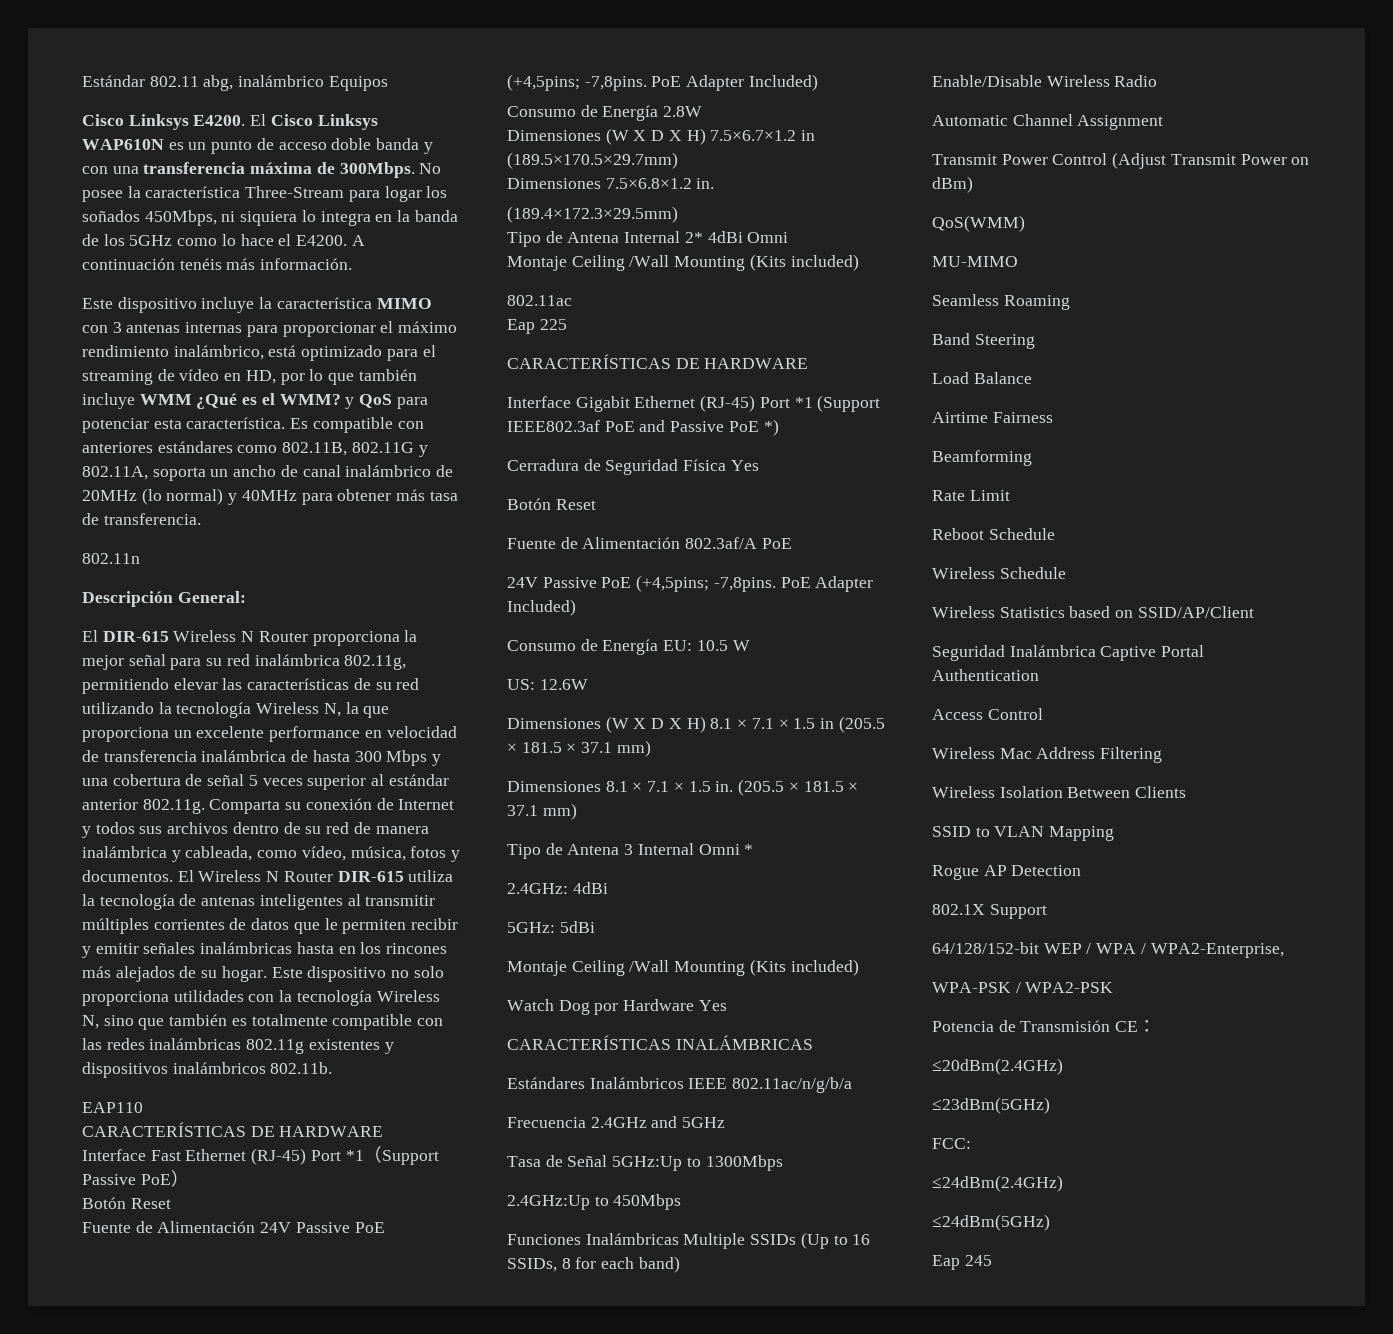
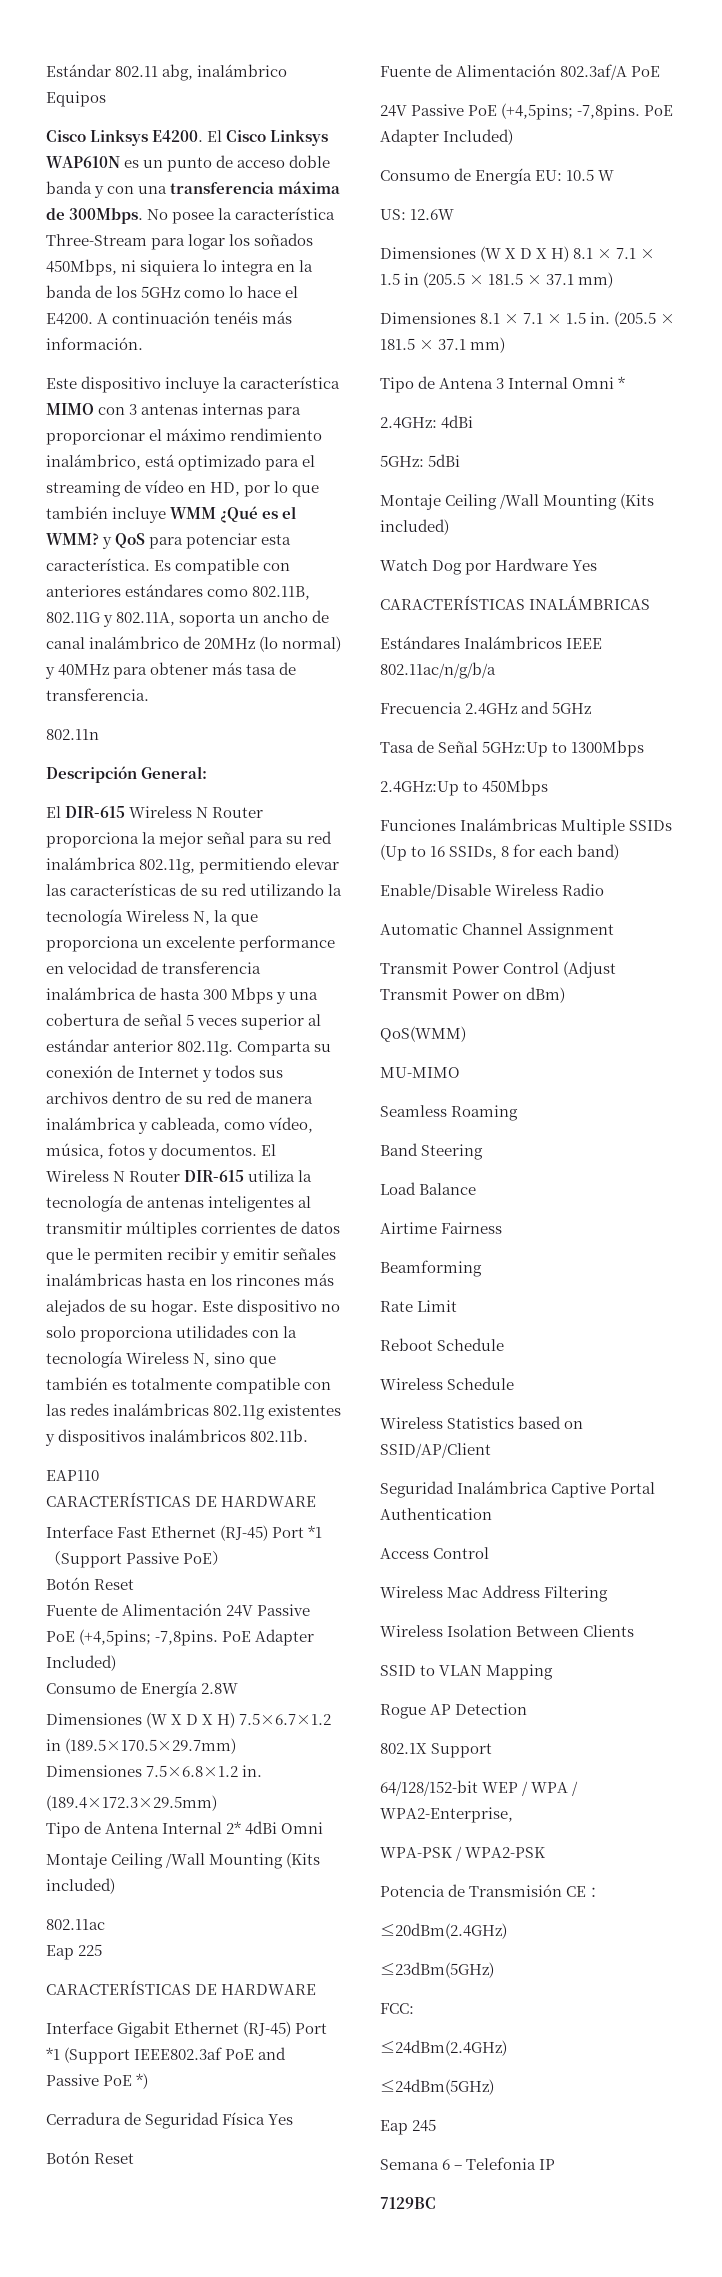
+ Semana 6 – Telefonia IP
+ 7129BC

